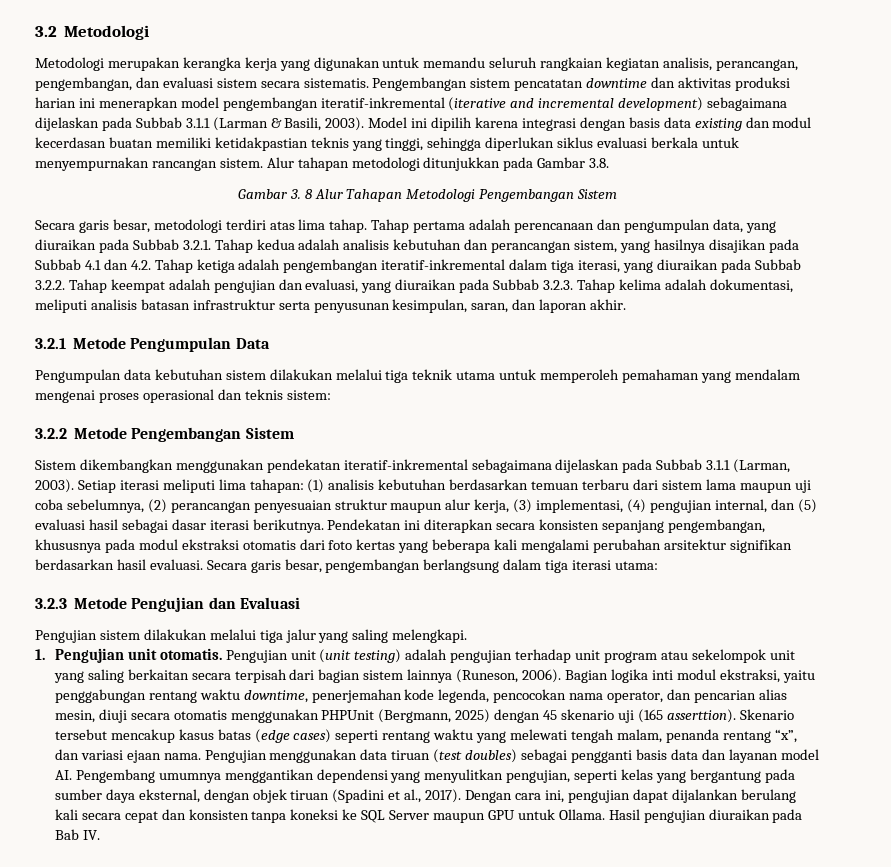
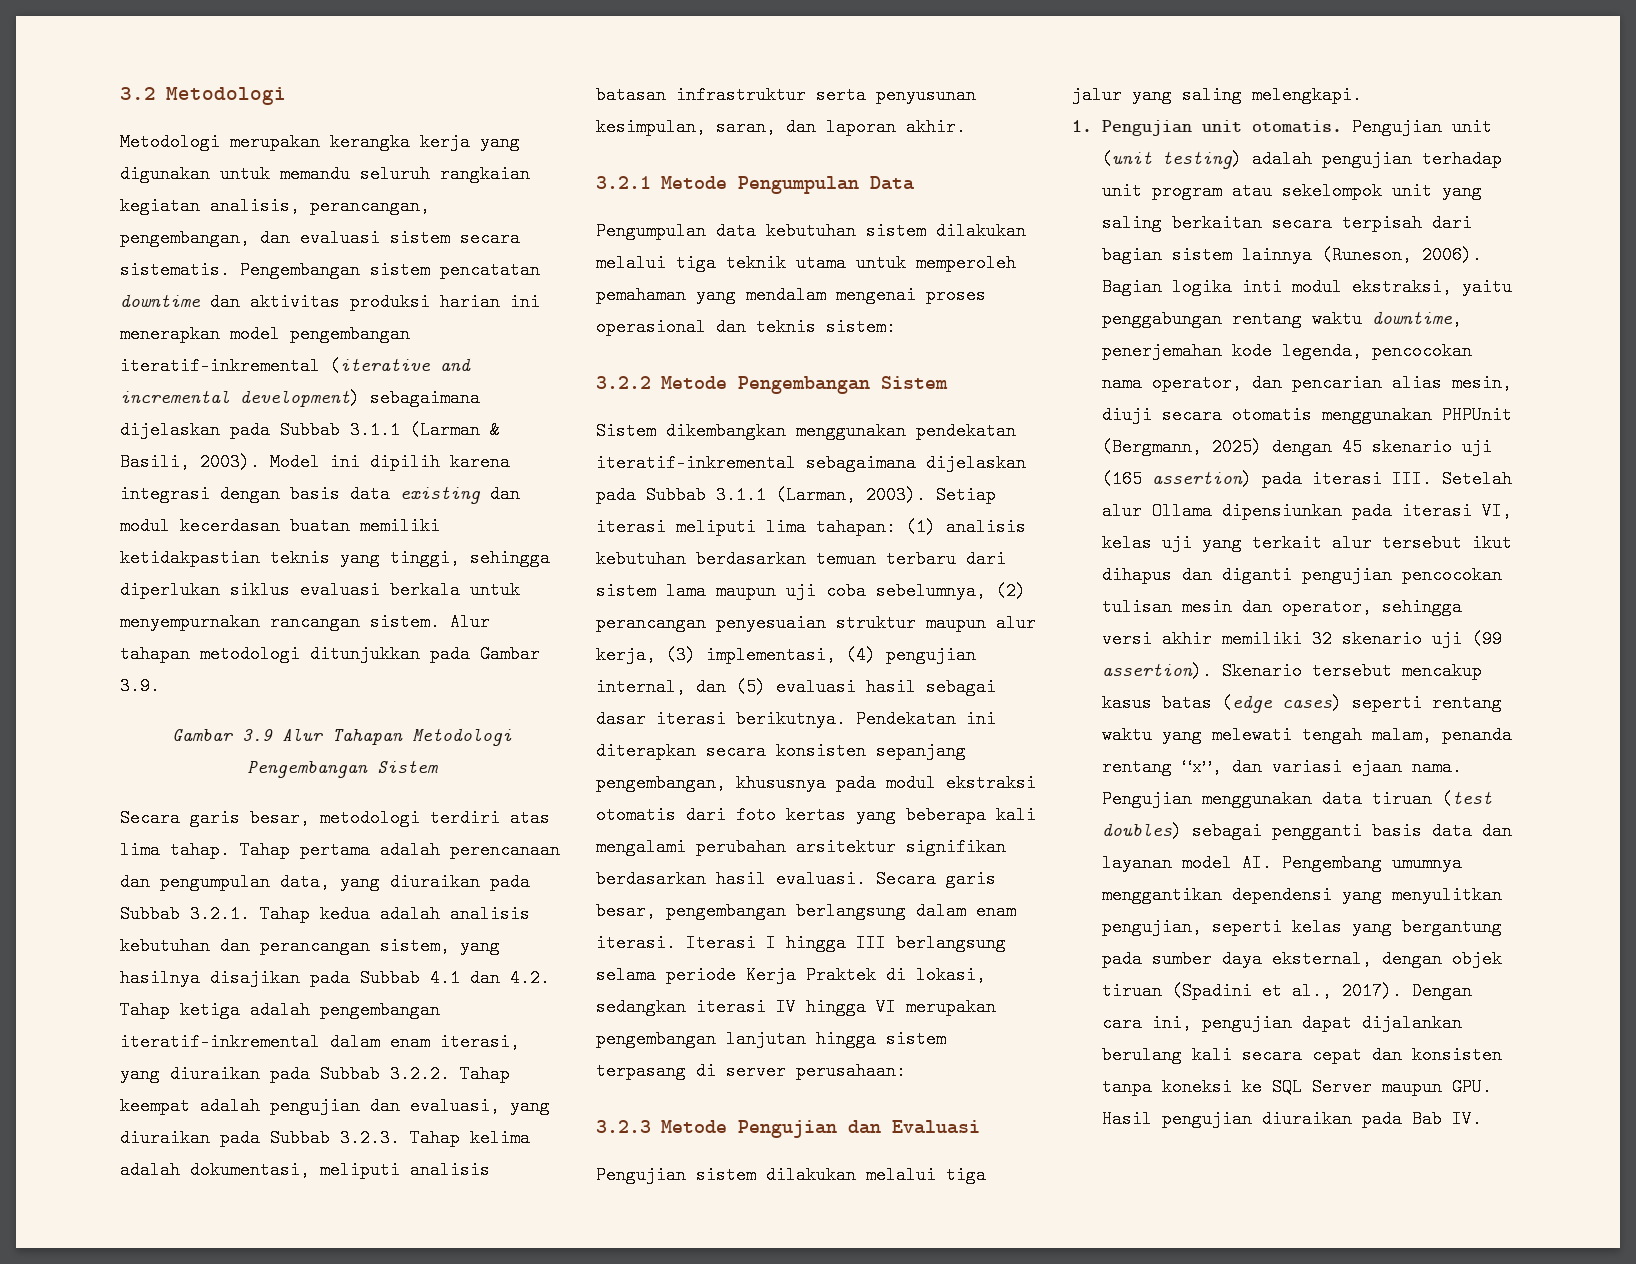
- Alur tahapan metodologi ditunjukkan pada Gambar 3.8.
- Gambar 3. 8 Alur Tahapan Metodologi Pengembangan Sistem
+ Alur tahapan metodologi ditunjukkan pada Gambar 3.9.
+ Gambar 3.9 Alur Tahapan Metodologi Pengembangan Sistem
- Tahap pertama adalah perencanaan dan pengumpulan data, yang diuraikan pada Subbab 3.2.1. Tahap kedua adalah analisis kebutuhan dan perancangan sistem, yang hasilnya disajikan pada Subbab 4.1 dan 4.2. Tahap ketiga adalah pengembangan iteratif-inkremental dalam tiga iterasi, yang diuraikan pada Subbab 3.2.2. Tahap keempat adalah pengujian dan evaluasi, yang diuraikan pada Subbab 3.2.3. Tahap kelima adalah dokumentasi, meliputi analisis batasan infrastruktur serta penyusunan kesimpulan, saran, dan laporan akhir.
+ Tahap pertama adalah perencanaan dan pengumpulan data, yang diuraikan pada Subbab 3.2.1. Tahap kedua adalah analisis kebutuhan dan perancangan sistem, yang hasilnya disajikan pada Subbab 4.1 dan 4.2. Tahap ketiga adalah pengembangan iteratif-inkremental dalam enam iterasi, yang diuraikan pada Subbab 3.2.2. Tahap keempat adalah pengujian dan evaluasi, yang diuraikan pada Subbab 3.2.3. Tahap kelima adalah dokumentasi, meliputi analisis batasan infrastruktur serta penyusunan kesimpulan, saran, dan laporan akhir.
- Secara garis besar, pengembangan berlangsung dalam tiga iterasi utama:
+ Secara garis besar, pengembangan berlangsung dalam enam iterasi. Iterasi I hingga III berlangsung selama periode Kerja Praktek di lokasi, sedangkan iterasi IV hingga VI merupakan pengembangan lanjutan hingga sistem terpasang di server perusahaan:
- Bagian logika inti modul ekstraksi, yaitu penggabungan rentang waktu downtime, penerjemahan kode legenda, pencocokan nama operator, dan pencarian alias mesin, diuji secara otomatis menggunakan PHPUnit (Bergmann, 2025) dengan 45 skenario uji (165 asserttion).
+ Bagian logika inti modul ekstraksi, yaitu penggabungan rentang waktu downtime, penerjemahan kode legenda, pencocokan nama operator, dan pencarian alias mesin, diuji secara otomatis menggunakan PHPUnit (Bergmann, 2025) dengan 45 skenario uji (165 assertion) pada iterasi III. Setelah alur Ollama dipensiunkan pada iterasi VI, kelas uji yang terkait alur tersebut ikut dihapus dan diganti pengujian pencocokan tulisan mesin dan operator, sehingga versi akhir memiliki 32 skenario uji (99 assertion).
- Dengan cara ini, pengujian dapat dijalankan berulang kali secara cepat dan konsisten tanpa koneksi ke SQL Server maupun GPU untuk Ollama. Hasil pengujian diuraikan pada Bab IV.
+ Dengan cara ini, pengujian dapat dijalankan berulang kali secara cepat dan konsisten tanpa koneksi ke SQL Server maupun GPU. Hasil pengujian diuraikan pada Bab IV.

